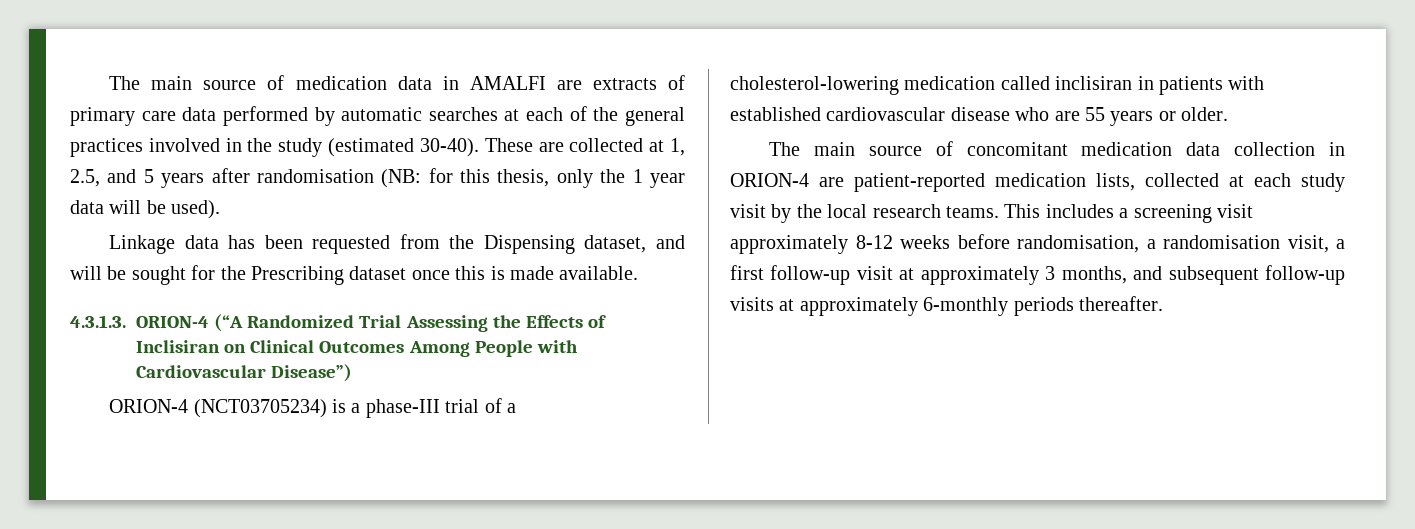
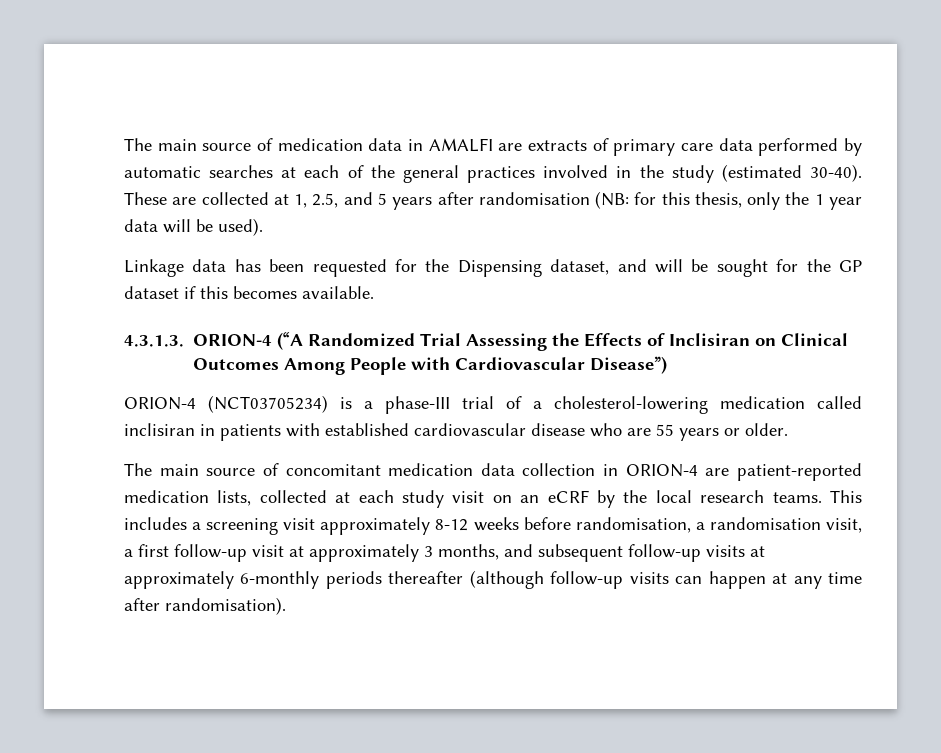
- Linkage data has been requested from the Dispensing dataset, and will be sought for the Prescribing dataset once this is made available.
+ Linkage data has been requested for the Dispensing dataset, and will be sought for the GP dataset if this becomes available.
- The main source of concomitant medication data collection in ORION-4 are patient-reported medication lists, collected at each study visit by the local research teams.
+ The main source of concomitant medication data collection in ORION-4 are patient-reported medication lists, collected at each study visit on an eCRF by the local research teams.
- This includes a screening visit approximately 8-12 weeks before randomisation, a randomisation visit, a first follow-up visit at approximately 3 months, and subsequent follow-up visits at approximately 6-monthly periods thereafter.
+ This includes a screening visit approximately 8-12 weeks before randomisation, a randomisation visit, a first follow-up visit at approximately 3 months, and subsequent follow-up visits at approximately 6-monthly periods thereafter (although follow-up visits can happen at any time after randomisation).

